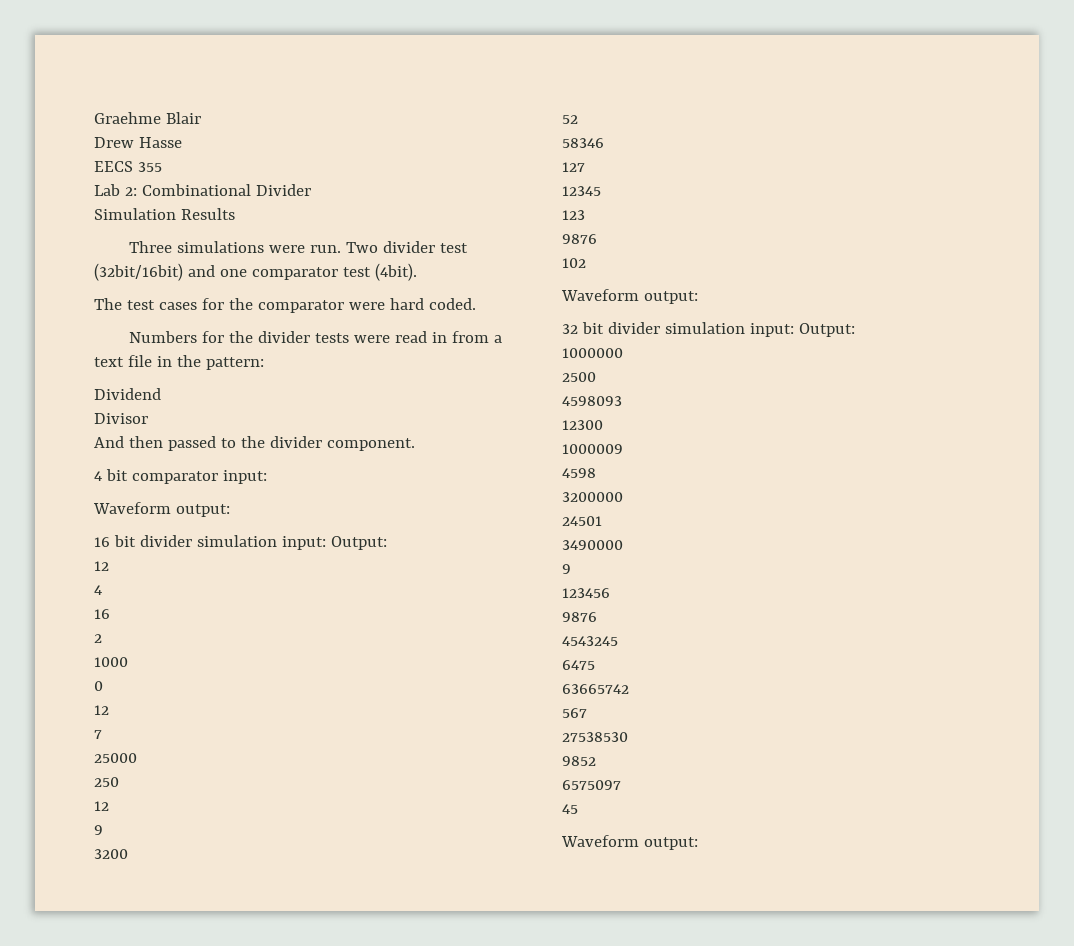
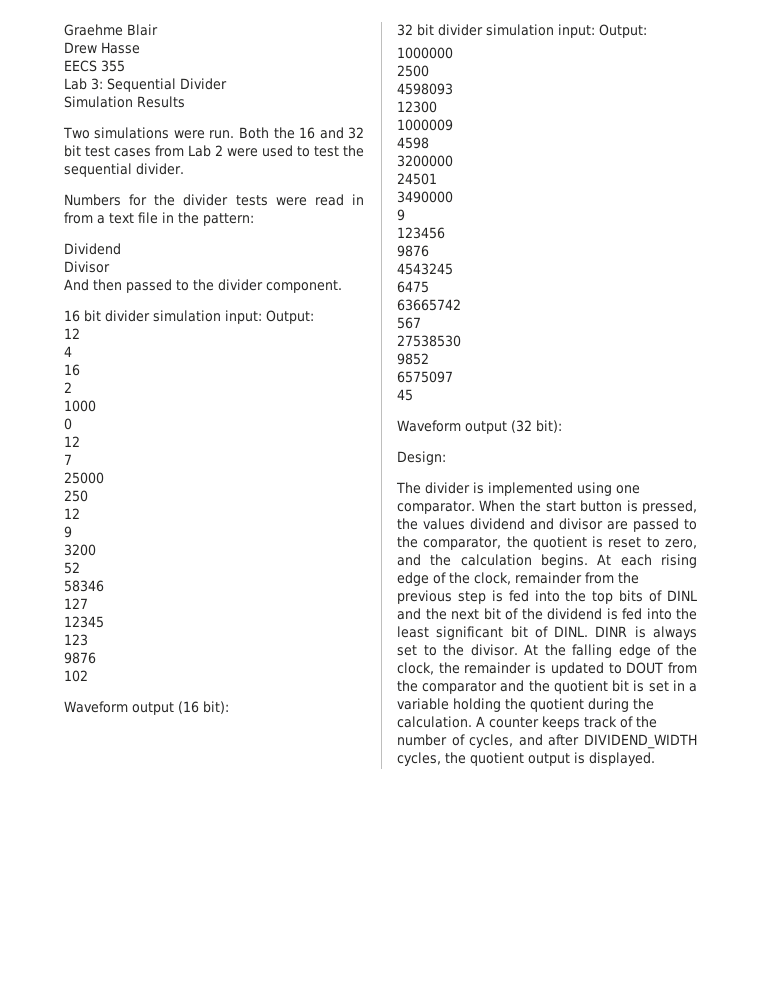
- Lab 2: Combinational Divider
+ Lab 3: Sequential Divider
- Three simulations were run.
+ Two simulations were run.
- Two divider test (32bit/16bit) and one comparator test (4bit).
- The test cases for the comparator were hard coded.
+ Both the 16 and 32 bit test cases from Lab 2 were used to test the sequential divider.
- 4 bit comparator input:
- Waveform output:
  102
- Waveform output:
+ Waveform output (16 bit):
  45
- Waveform output:
+ Waveform output (32 bit):
+ Design:
+ The divider is implemented using one comparator. When the start button is pressed, the values dividend and divisor are passed to the comparator, the quotient is reset to zero, and the calculation begins. At each rising edge of the clock, remainder from the previous step is fed into the top bits of DINL and the next bit of the dividend is fed into the least significant bit of DINL. DINR is always set to the divisor. At the falling edge of the clock, the remainder is updated to DOUT from the comparator and the quotient bit is set in a variable holding the quotient during the calculation. A counter keeps track of the number of cycles, and after DIVIDEND_WIDTH cycles, the quotient output is displayed.

